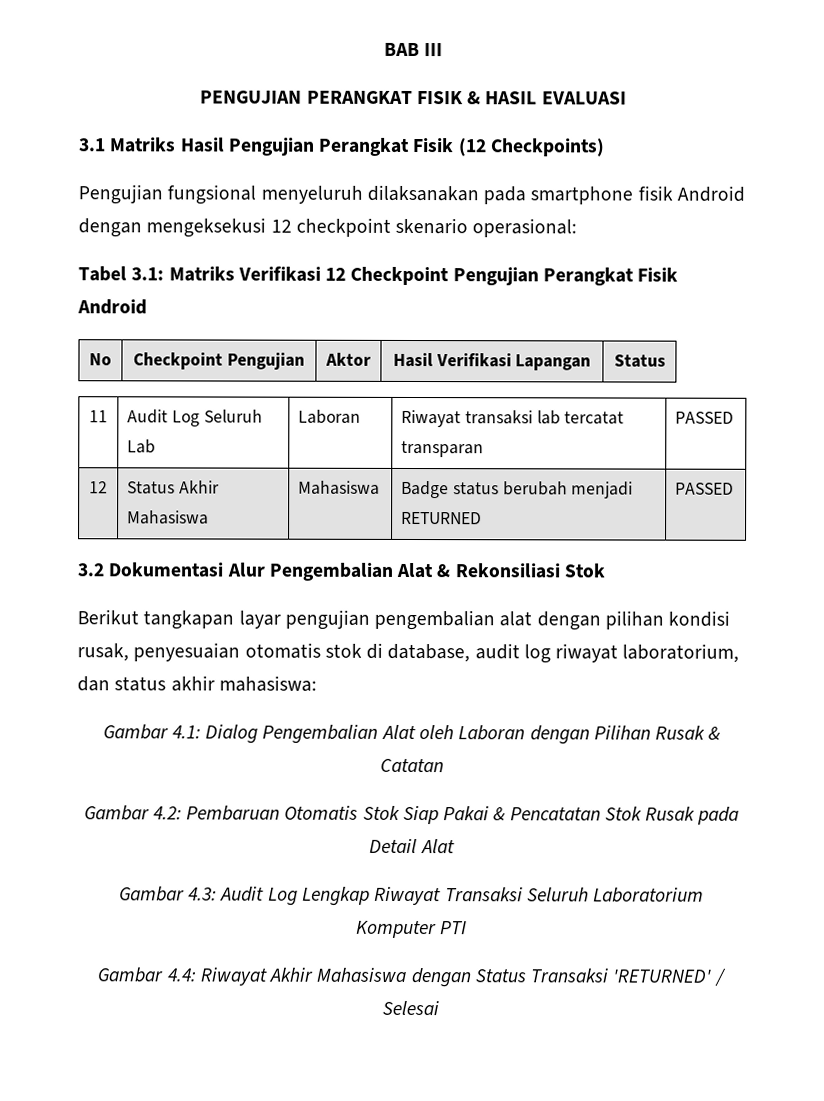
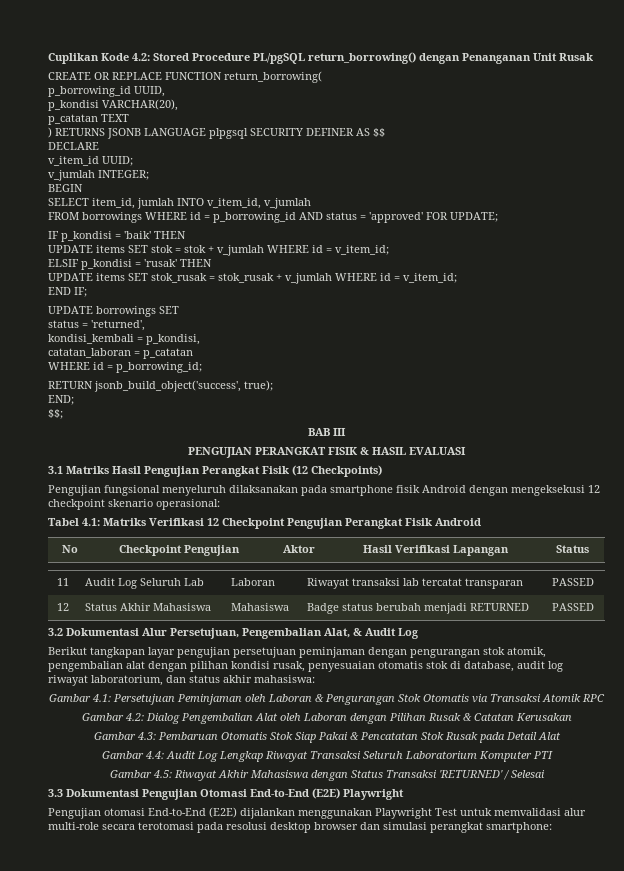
+ Cuplikan Kode 4.2: Stored Procedure PL/pgSQL return_borrowing() dengan Penanganan Unit Rusak
+ CREATE OR REPLACE FUNCTION return_borrowing(
+ p_borrowing_id UUID,
+ p_kondisi VARCHAR(20),
+ p_catatan TEXT
+ ) RETURNS JSONB LANGUAGE plpgsql SECURITY DEFINER AS $$
+ DECLARE
+ v_item_id UUID;
+ v_jumlah INTEGER;
+ BEGIN
+ SELECT item_id, jumlah INTO v_item_id, v_jumlah
+ FROM borrowings WHERE id = p_borrowing_id AND status = 'approved' FOR UPDATE;
+ IF p_kondisi = 'baik' THEN
+ UPDATE items SET stok = stok + v_jumlah WHERE id = v_item_id;
+ ELSIF p_kondisi = 'rusak' THEN
+ UPDATE items SET stok_rusak = stok_rusak + v_jumlah WHERE id = v_item_id;
+ END IF;
+ UPDATE borrowings SET
+ status = 'returned',
+ kondisi_kembali = p_kondisi,
+ catatan_laboran = p_catatan
+ WHERE id = p_borrowing_id;
+ RETURN jsonb_build_object('success', true);
+ END;
+ $$;
- Tabel 3.1: Matriks Verifikasi 12 Checkpoint Pengujian Perangkat Fisik Android
+ Tabel 4.1: Matriks Verifikasi 12 Checkpoint Pengujian Perangkat Fisik Android
- 3.2 Dokumentasi Alur Pengembalian Alat & Rekonsiliasi Stok
- Berikut tangkapan layar pengujian pengembalian alat dengan pilihan kondisi rusak, penyesuaian otomatis stok di database, audit log riwayat laboratorium, dan status akhir mahasiswa:
+ 3.2 Dokumentasi Alur Persetujuan, Pengembalian Alat, & Audit Log
+ Berikut tangkapan layar pengujian persetujuan peminjaman dengan pengurangan stok atomik, pengembalian alat dengan pilihan kondisi rusak, penyesuaian otomatis stok di database, audit log riwayat laboratorium, dan status akhir mahasiswa:
- Gambar 4.1: Dialog Pengembalian Alat oleh Laboran dengan Pilihan Rusak & Catatan
- Gambar 4.2: Pembaruan Otomatis Stok Siap Pakai & Pencatatan Stok Rusak pada Detail Alat
+ Gambar 4.1: Persetujuan Peminjaman oleh Laboran & Pengurangan Stok Otomatis via Transaksi Atomik RPC
+ Gambar 4.2: Dialog Pengembalian Alat oleh Laboran dengan Pilihan Rusak & Catatan Kerusakan
+ Gambar 4.3: Pembaruan Otomatis Stok Siap Pakai & Pencatatan Stok Rusak pada Detail Alat
- Gambar 4.3: Audit Log Lengkap Riwayat Transaksi Seluruh Laboratorium Komputer PTI
+ Gambar 4.4: Audit Log Lengkap Riwayat Transaksi Seluruh Laboratorium Komputer PTI
- Gambar 4.4: Riwayat Akhir Mahasiswa dengan Status Transaksi 'RETURNED' / Selesai
+ Gambar 4.5: Riwayat Akhir Mahasiswa dengan Status Transaksi 'RETURNED' / Selesai
+ 3.3 Dokumentasi Pengujian Otomasi End-to-End (E2E) Playwright
+ Pengujian otomasi End-to-End (E2E) dijalankan menggunakan Playwright Test untuk memvalidasi alur multi-role secara terotomasi pada resolusi desktop browser dan simulasi perangkat smartphone:

